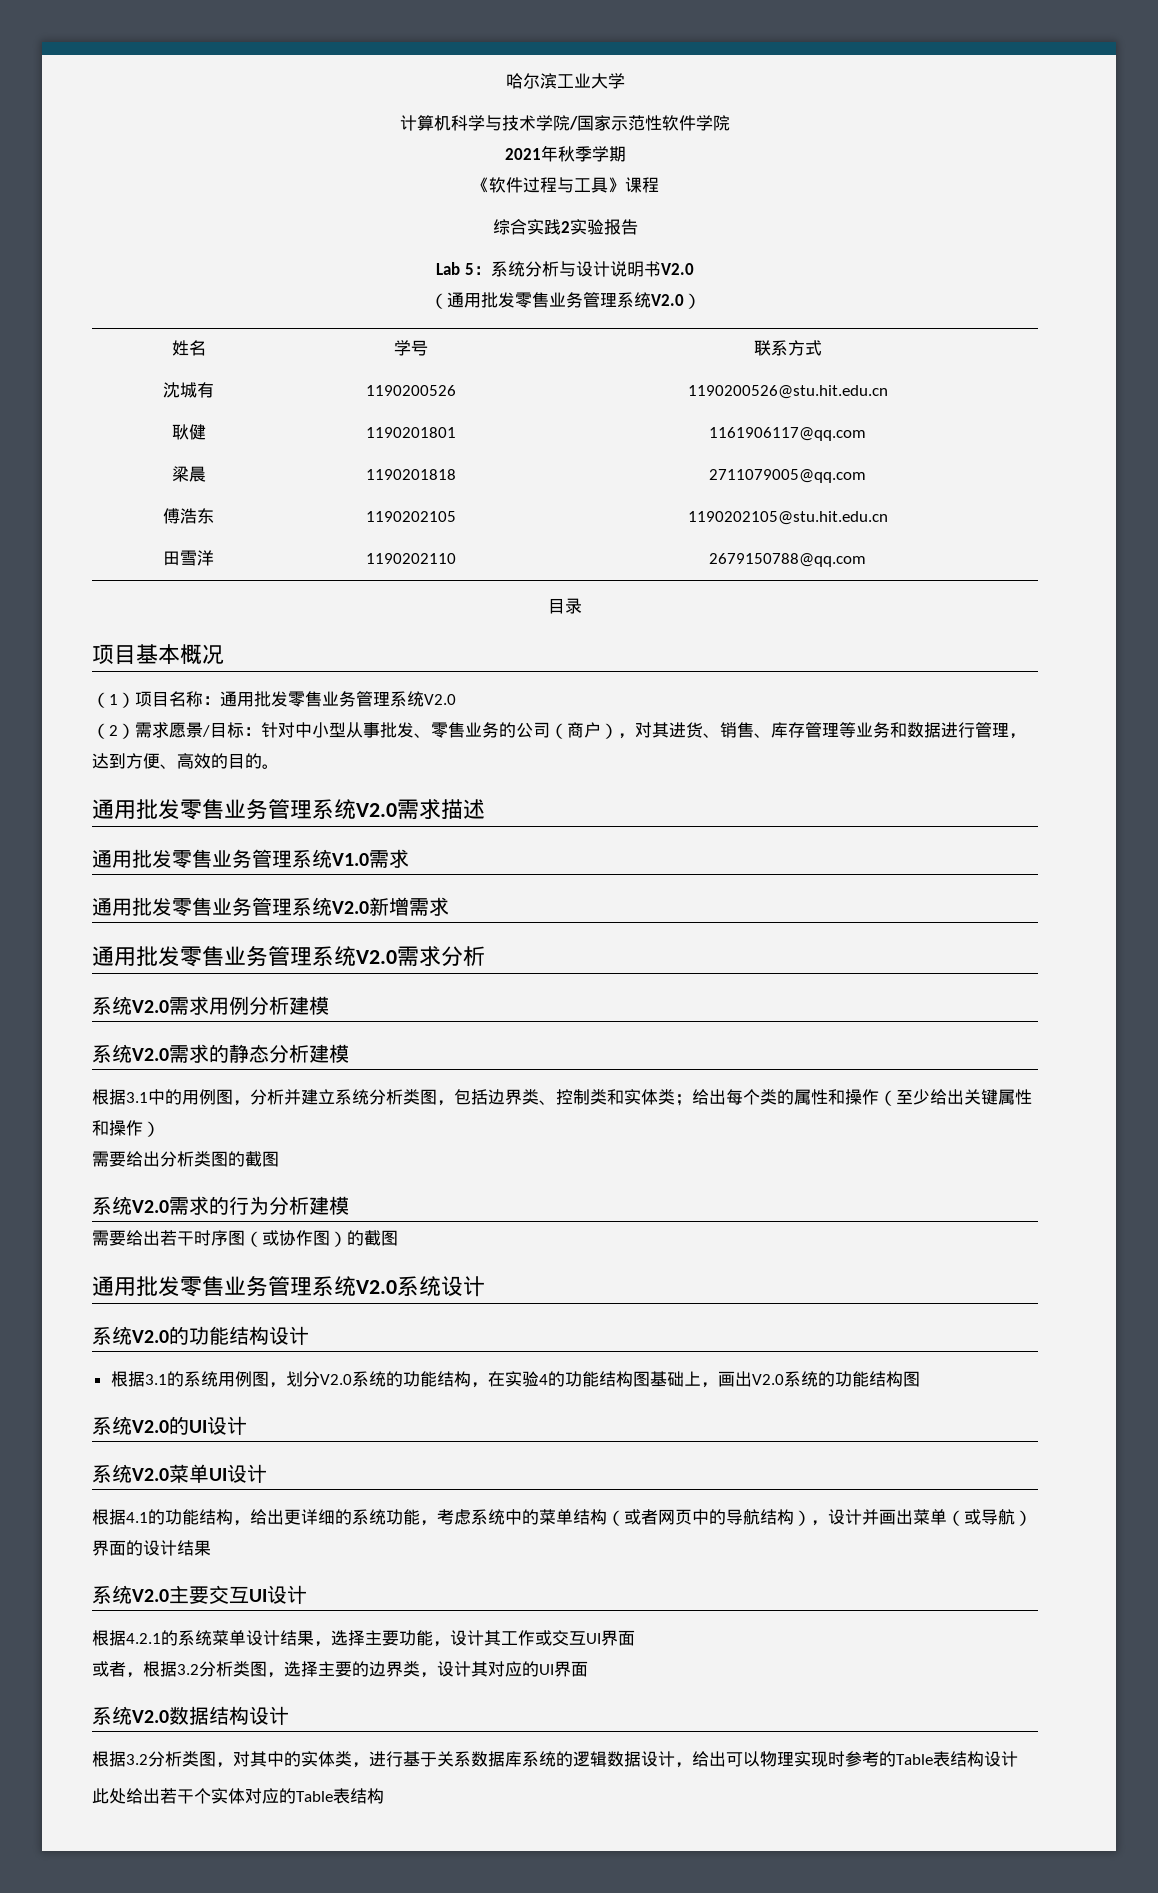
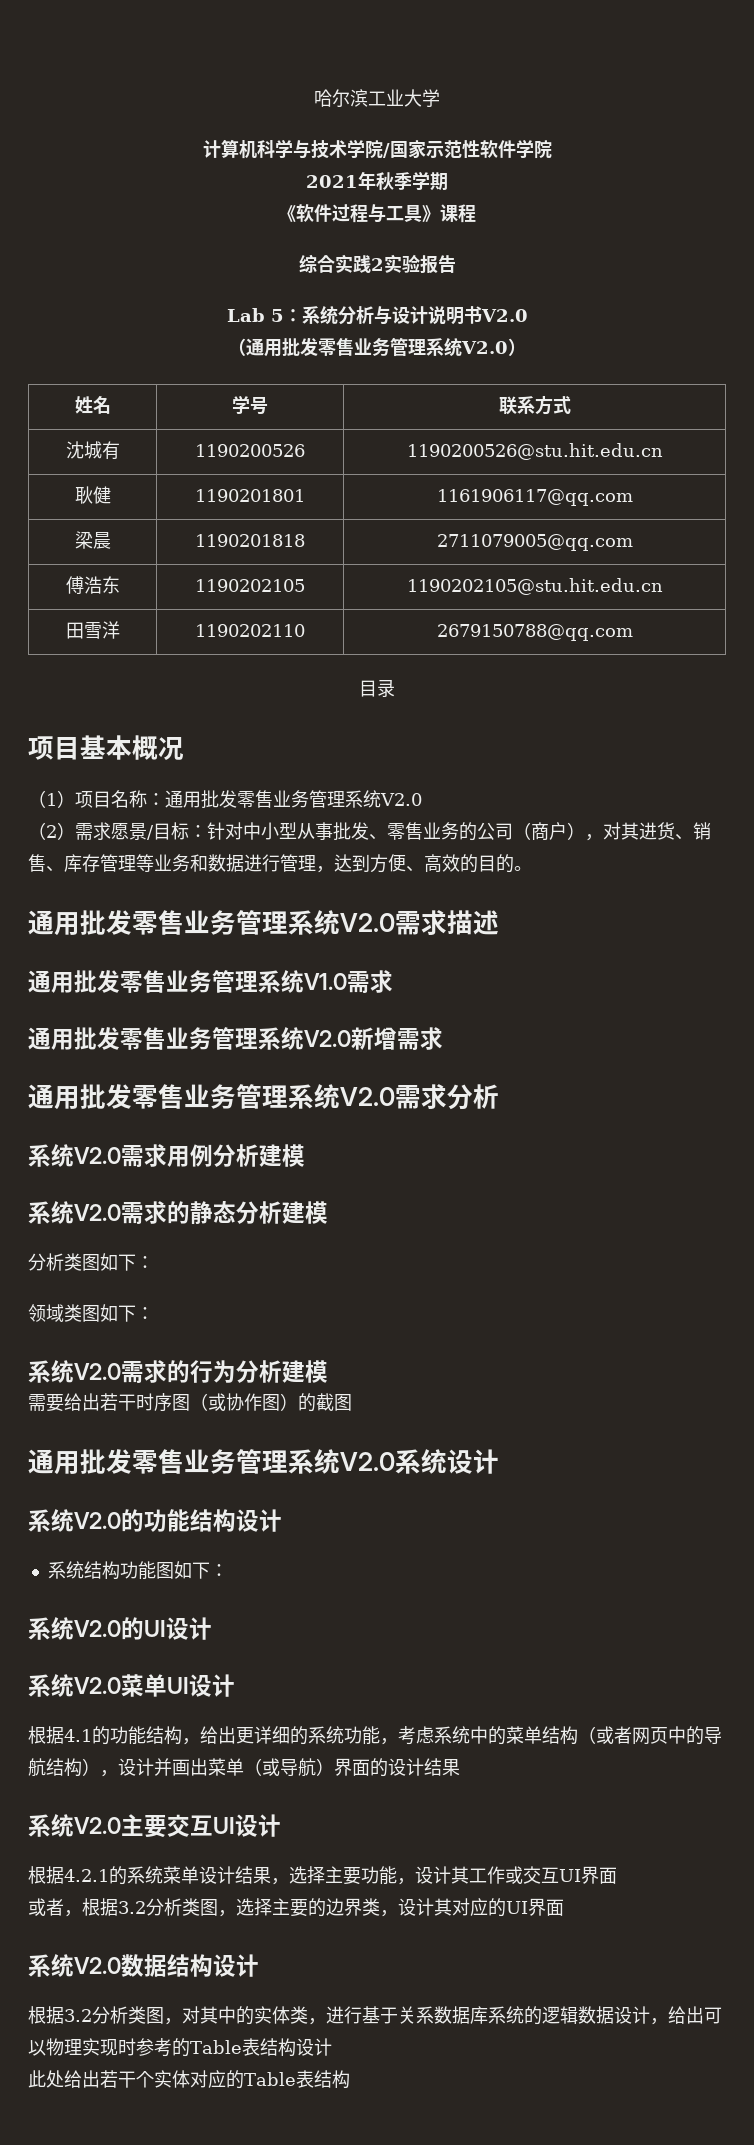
- 根据3.1中的用例图，分析并建立系统分析类图，包括边界类、控制类和实体类；给出每个类的属性和操作（至少给出关键属性和操作）
- 需要给出分析类图的截图
+ 分析类图如下：
+ 领域类图如下：
- 根据3.1的系统用例图，划分V2.0系统的功能结构，在实验4的功能结构图基础上，画出V2.0系统的功能结构图
+ 系统结构功能图如下：

